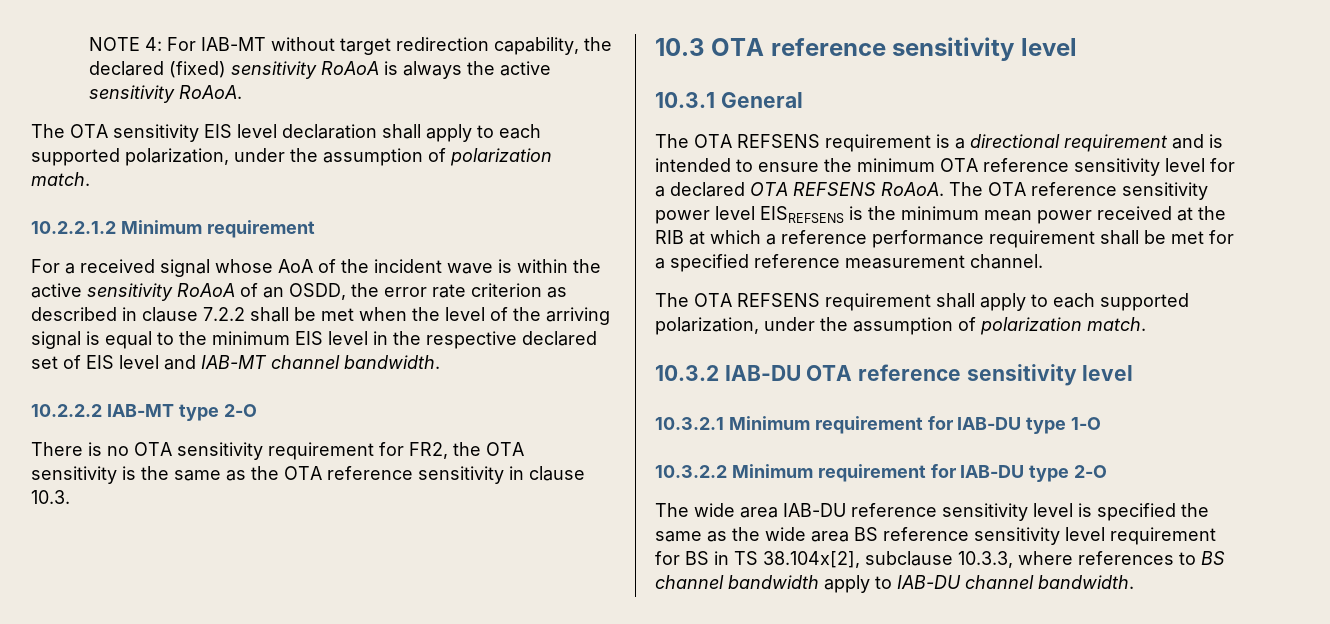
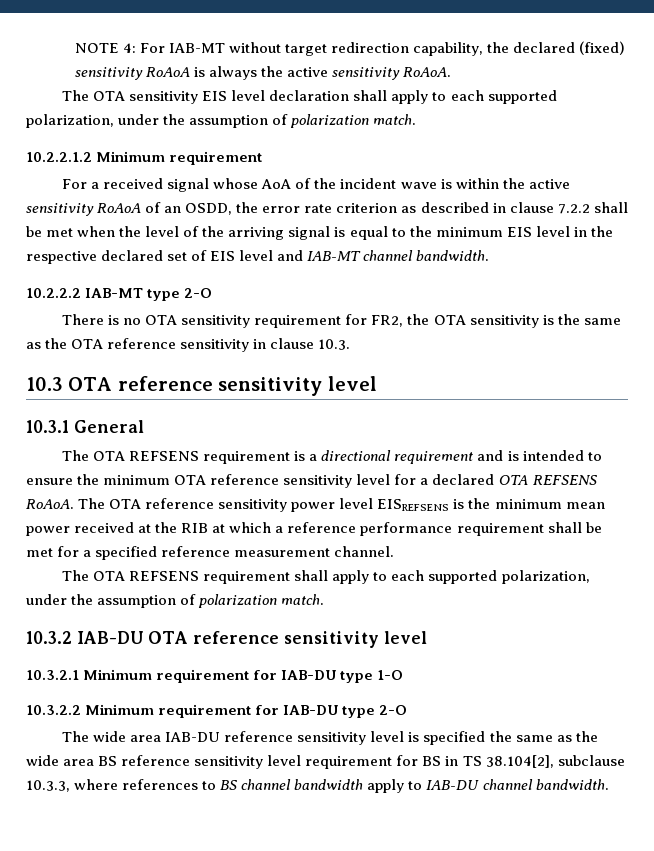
- The wide area IAB-DU reference sensitivity level is specified the same as the wide area BS reference sensitivity level requirement for BS in TS 38.104x[2], subclause 10.3.3, where references to BS channel bandwidth apply to IAB-DU channel bandwidth.
+ The wide area IAB-DU reference sensitivity level is specified the same as the wide area BS reference sensitivity level requirement for BS in TS 38.104[2], subclause 10.3.3, where references to BS channel bandwidth apply to IAB-DU channel bandwidth.

